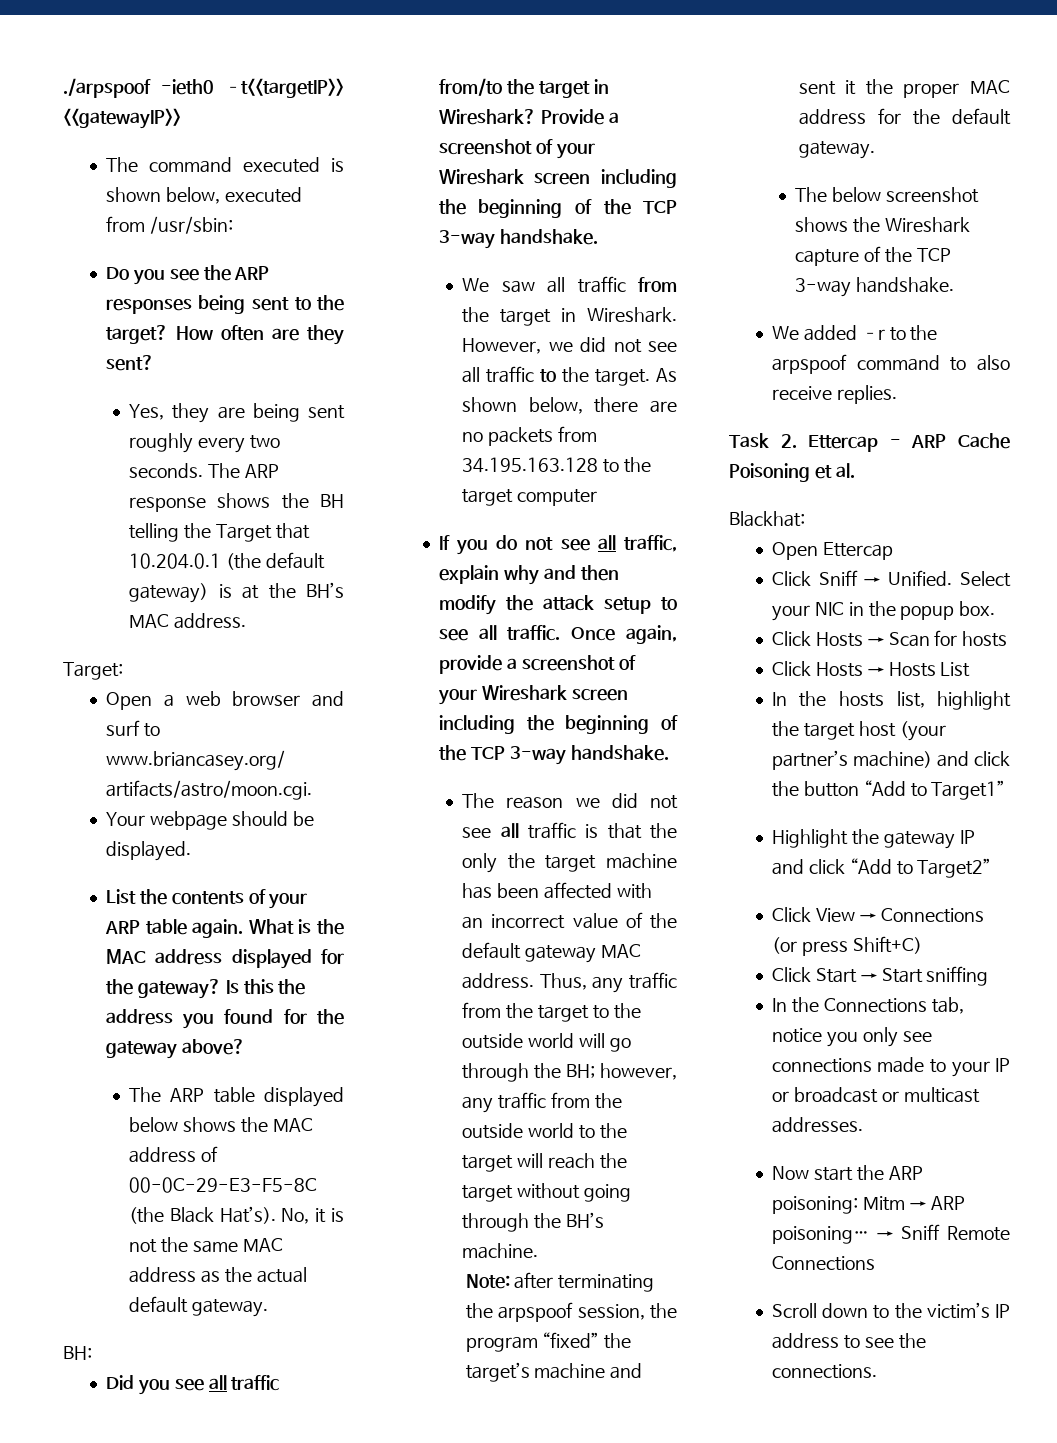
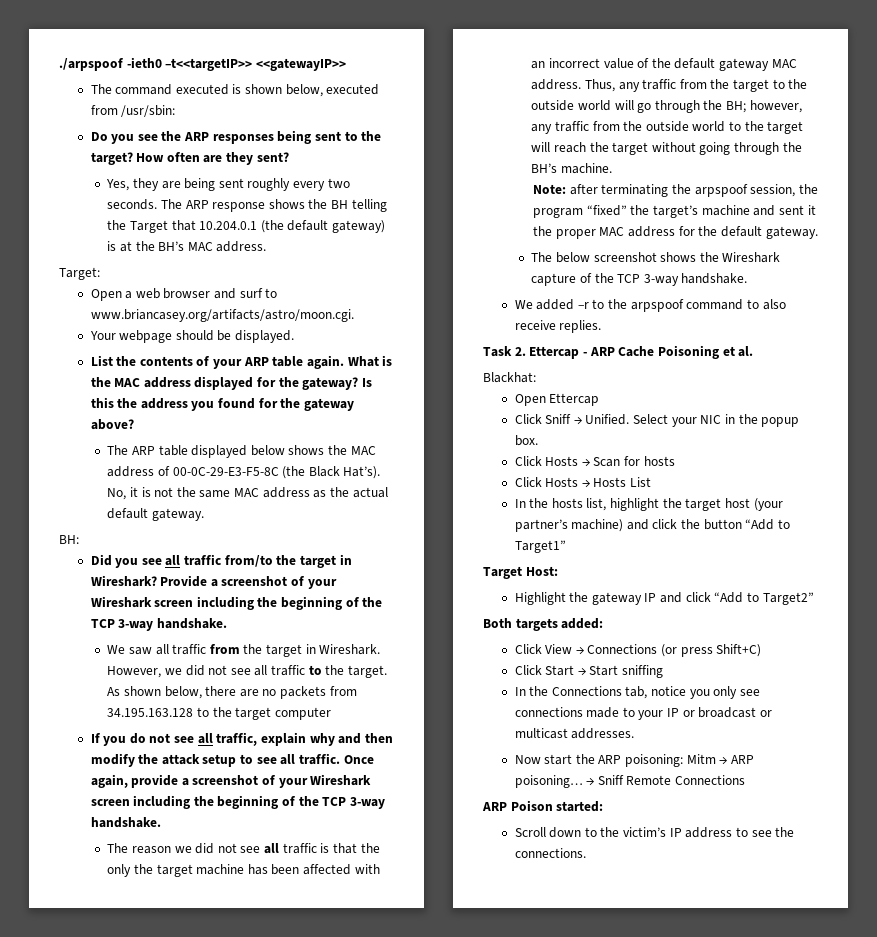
+ Target Host:
+ Both targets added:
+ ARP Poison started:

